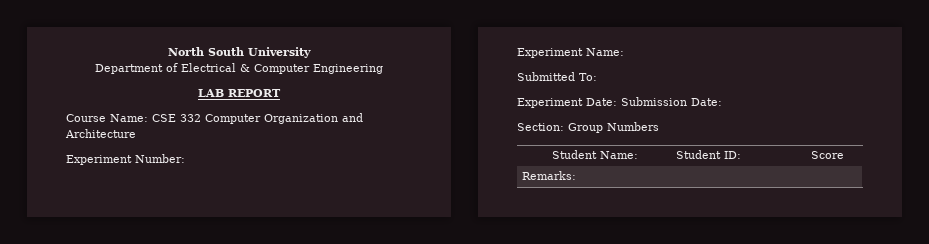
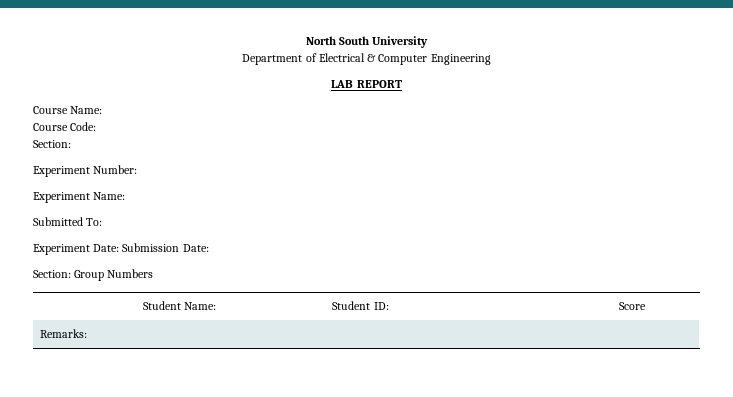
- Course Name: CSE 332 Computer Organization and Architecture
+ Course Name:
+ Course Code:
+ Section:

